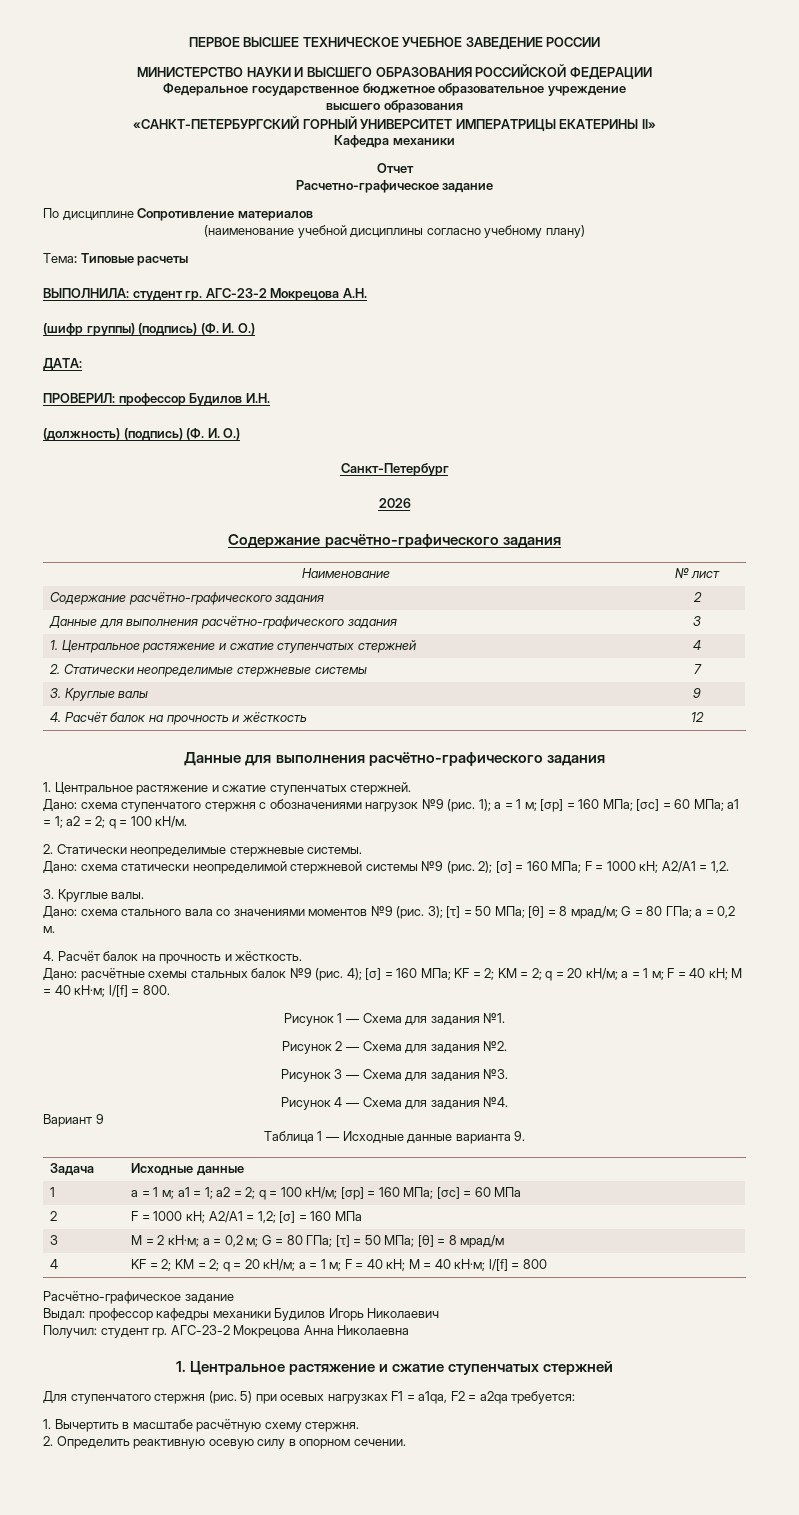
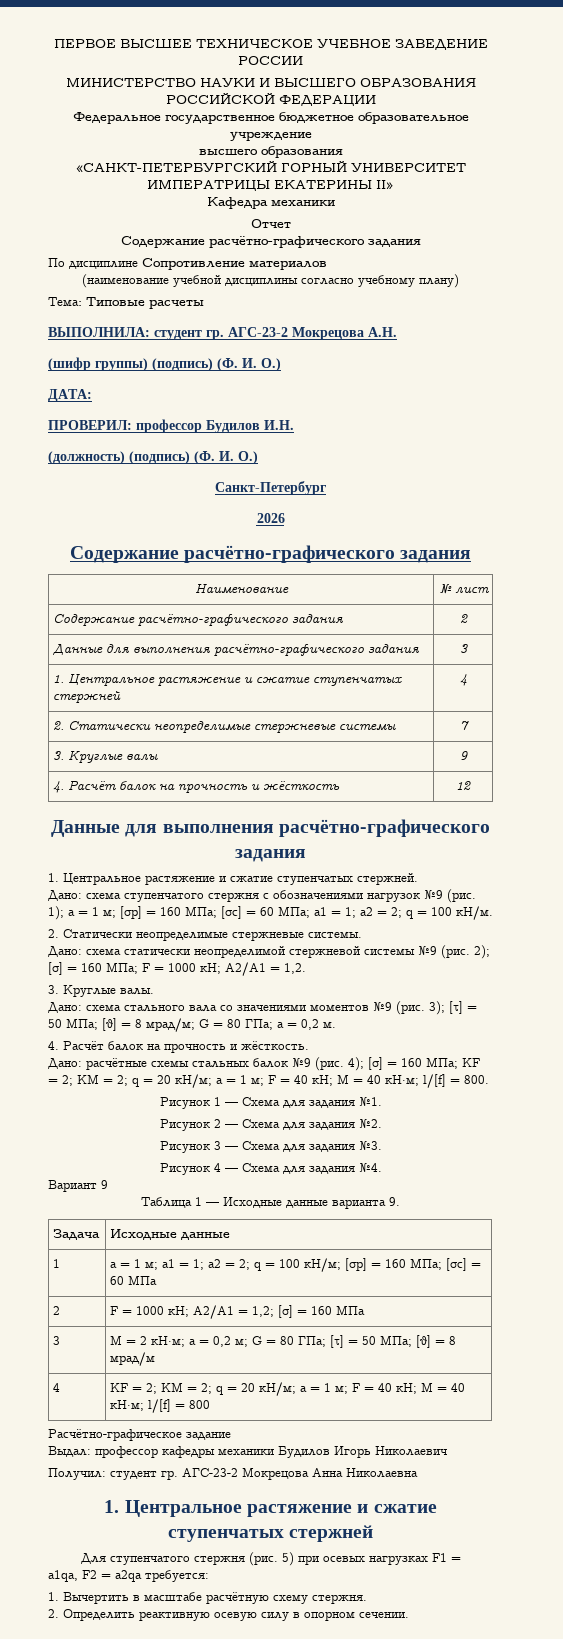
  Отчет
- Расчетно-графическое задание
+ Содержание расчётно-графического задания

